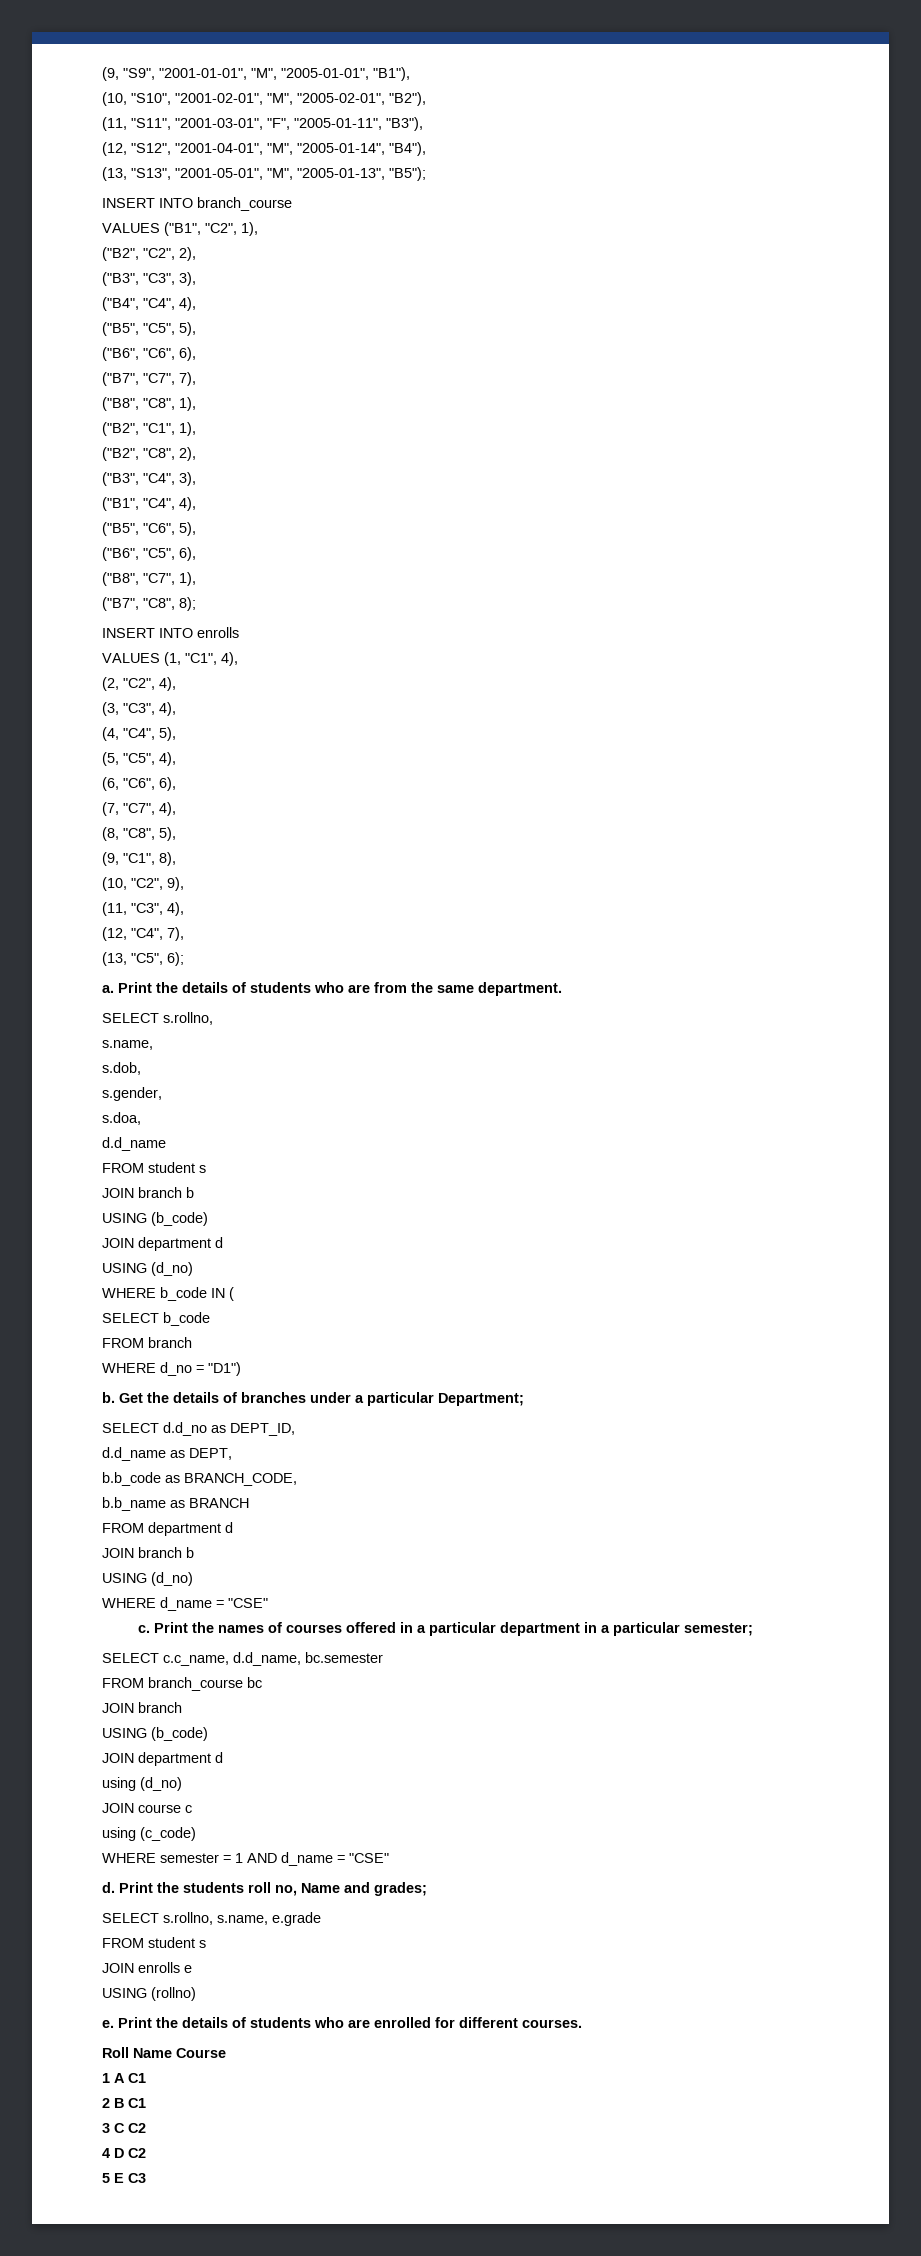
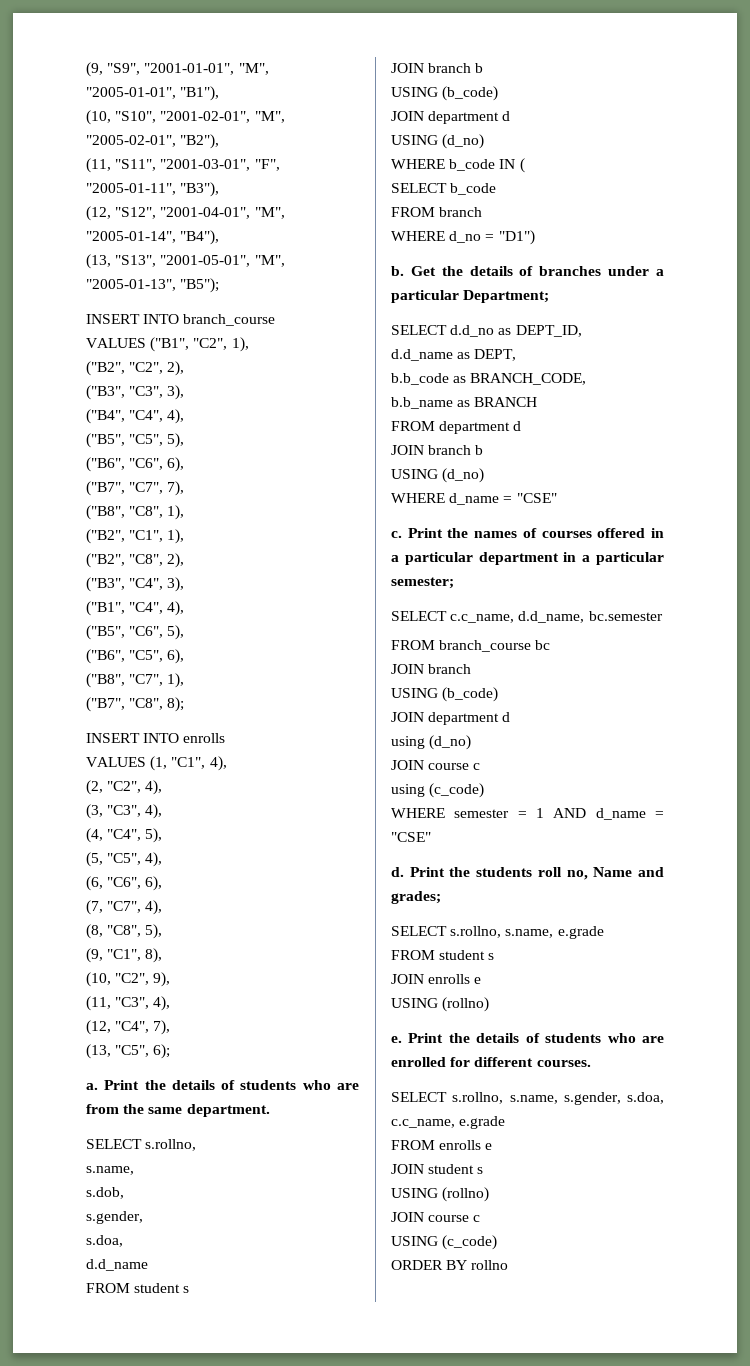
- Roll Name Course
- 1 A C1
- 2 B C1
- 3 C C2
- 4 D C2
- 5 E C3
+ SELECT s.rollno, s.name, s.gender, s.doa, c.c_name, e.grade
+ FROM enrolls e
+ JOIN student s
+ USING (rollno)
+ JOIN course c
+ USING (c_code)
+ ORDER BY rollno

